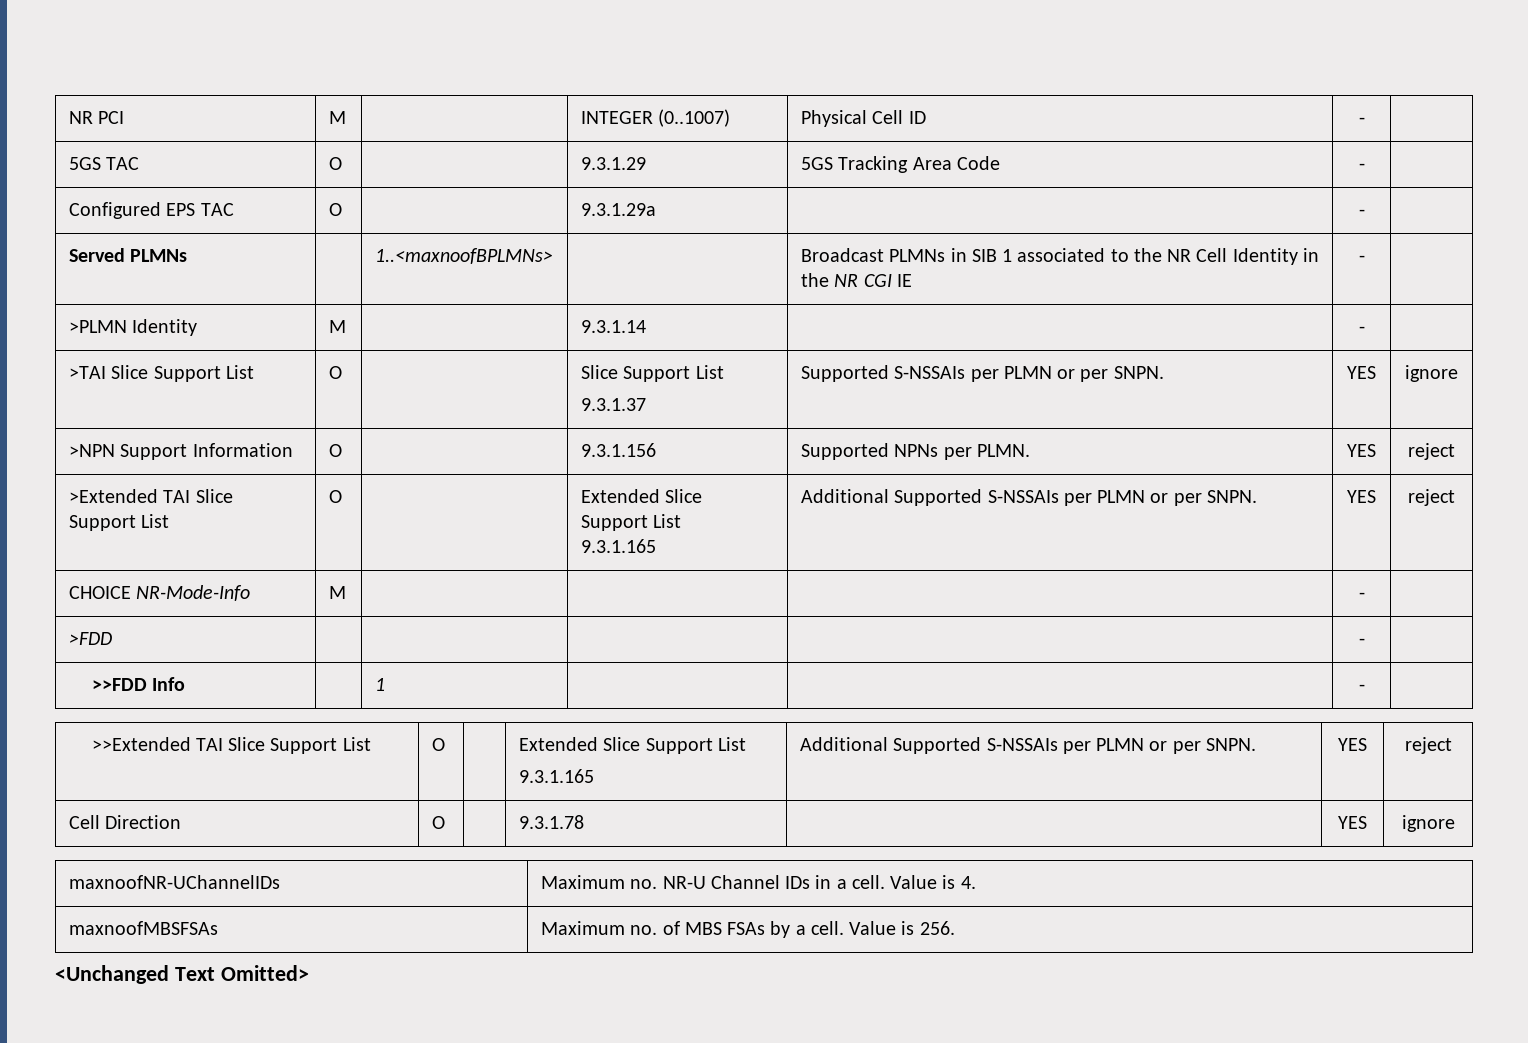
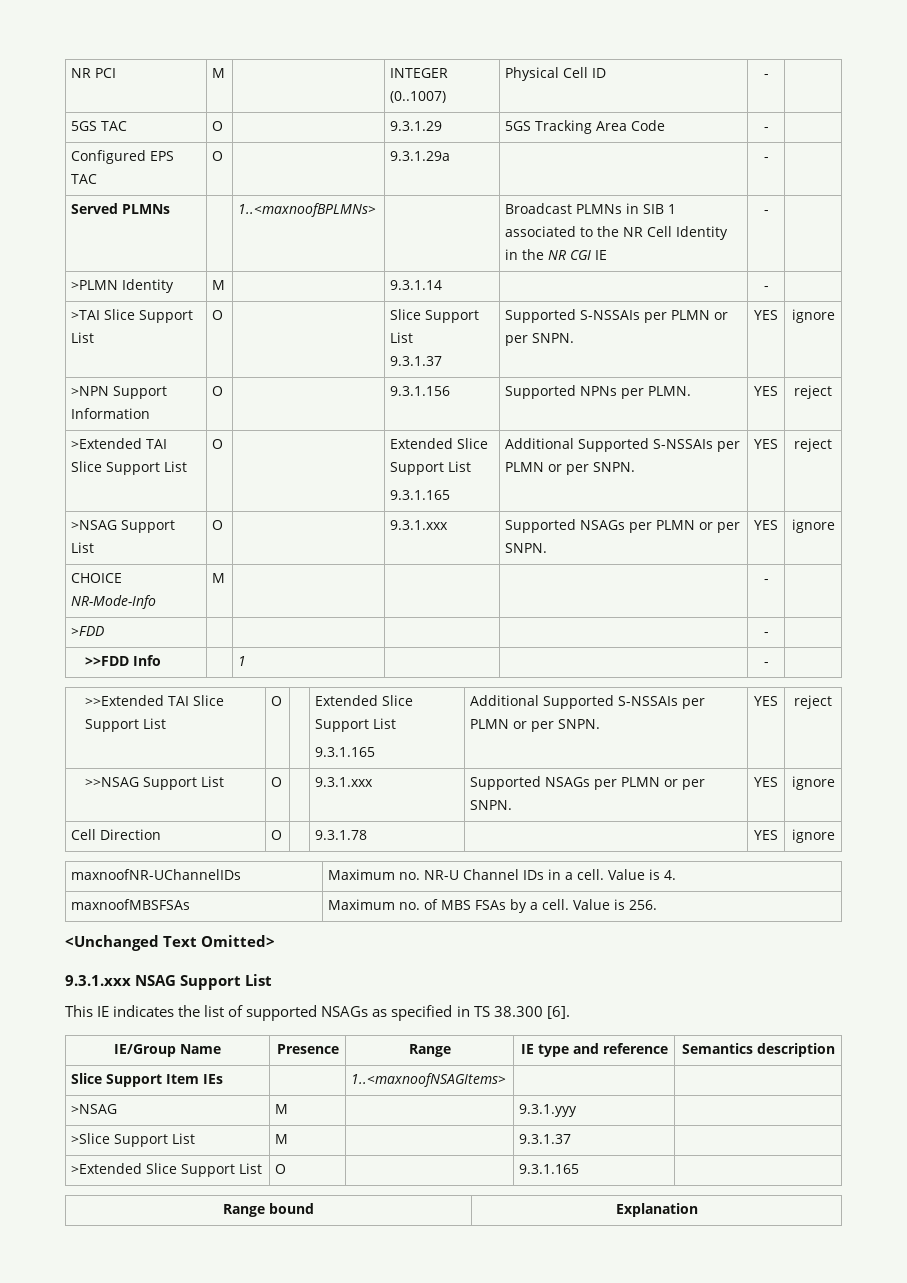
+ >NSAG Support List | O | | 9.3.1.xxx | Supported NSAGs per PLMN or per SNPN. | YES | ignore
+ >>NSAG Support List | O | | 9.3.1.xxx | Supported NSAGs per PLMN or per SNPN. | YES | ignore
+ 9.3.1.xxx NSAG Support List
+ This IE indicates the list of supported NSAGs as specified in TS 38.300 [6].
+ IE/Group Name | Presence | Range | IE type and reference | Semantics description
+ Slice Support Item IEs | | 1..<maxnoofNSAGItems> | |
+ >NSAG | M | | 9.3.1.yyy |
+ >Slice Support List | M | | 9.3.1.37 |
+ >Extended Slice Support List | O | | 9.3.1.165 |
+ Range bound | Explanation

